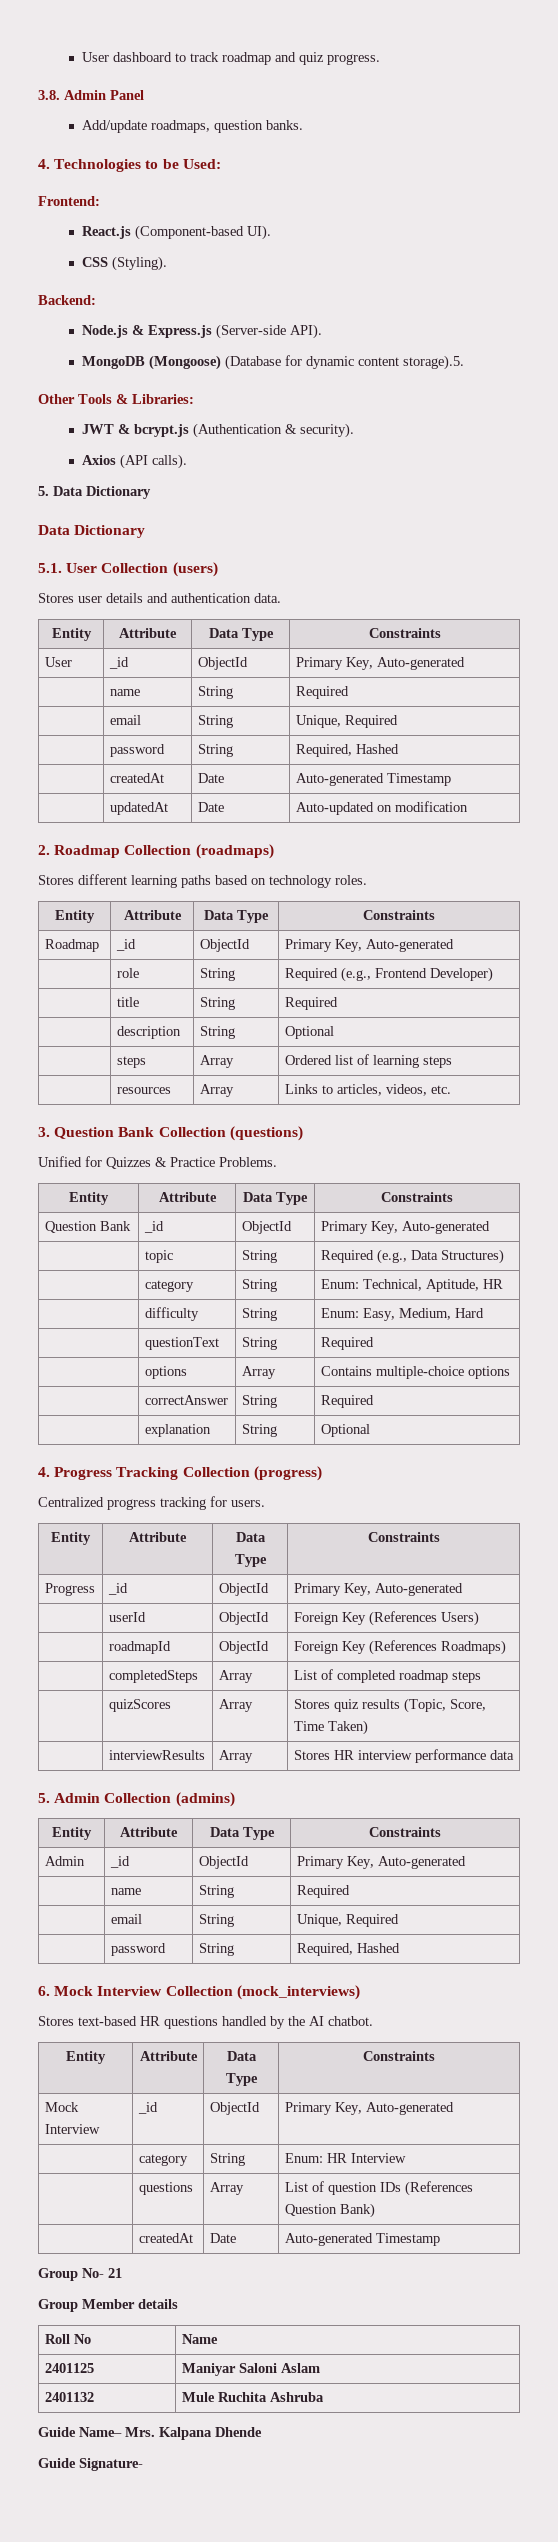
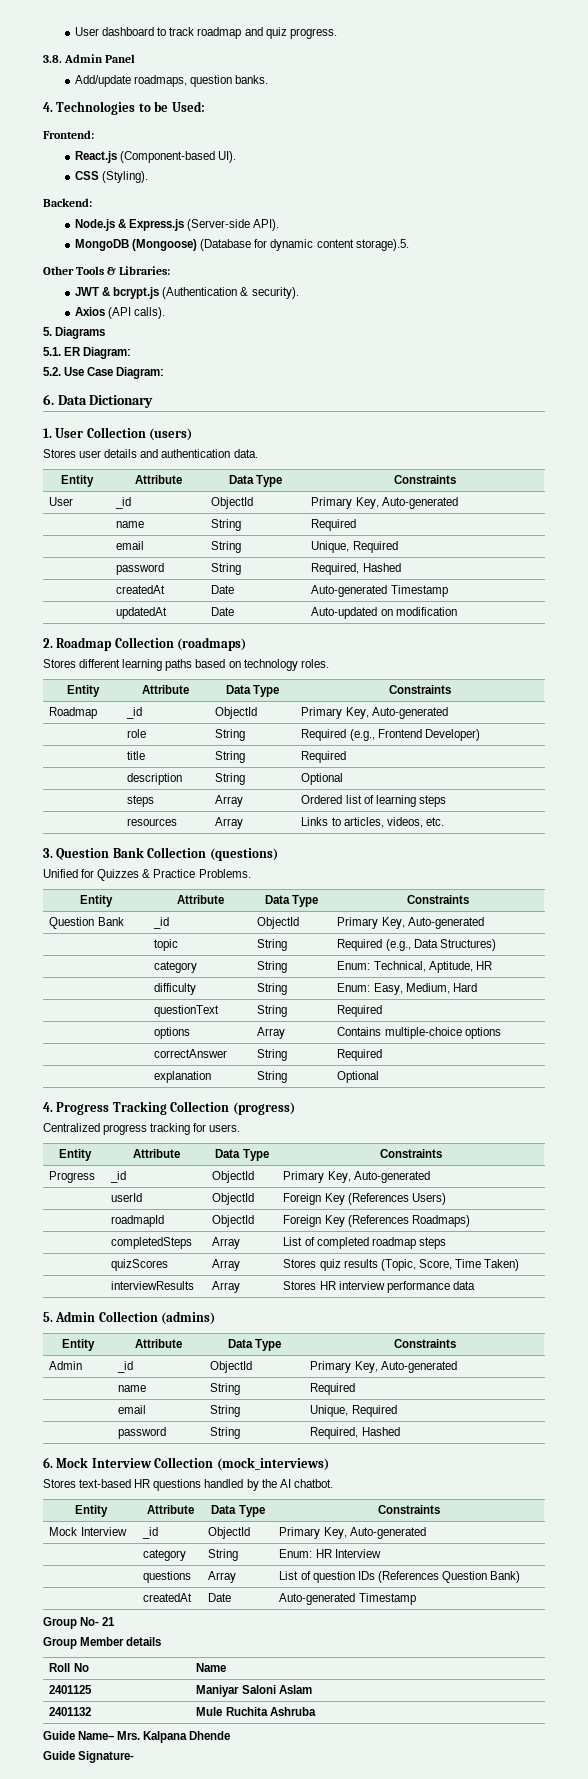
- 5. Data Dictionary
- Data Dictionary
- 5.1. User Collection (users)
+ 5. Diagrams
+ 5.1. ER Diagram:
+ 5.2. Use Case Diagram:
+ 6. Data Dictionary
+ 1. User Collection (users)

